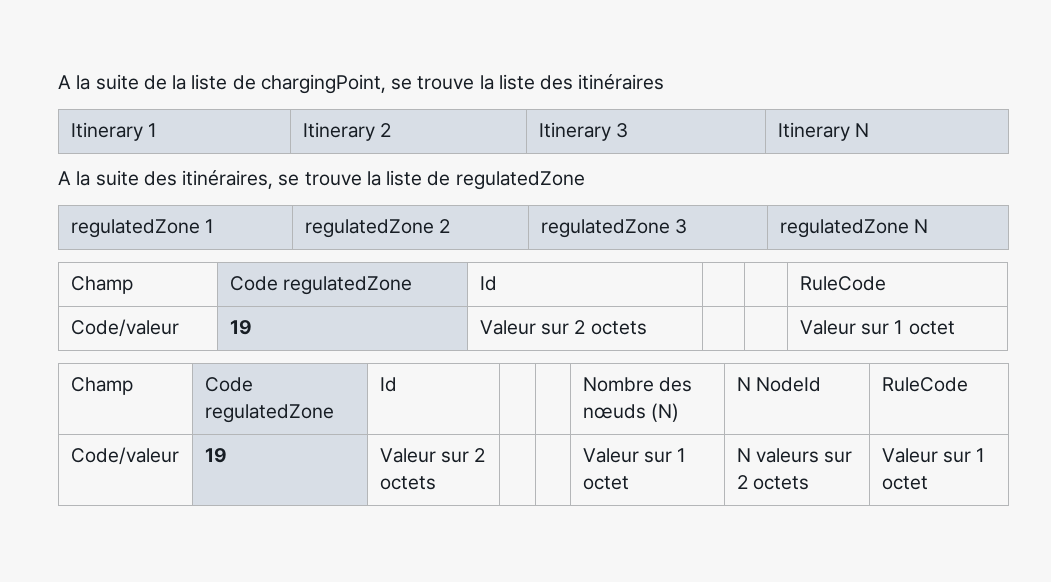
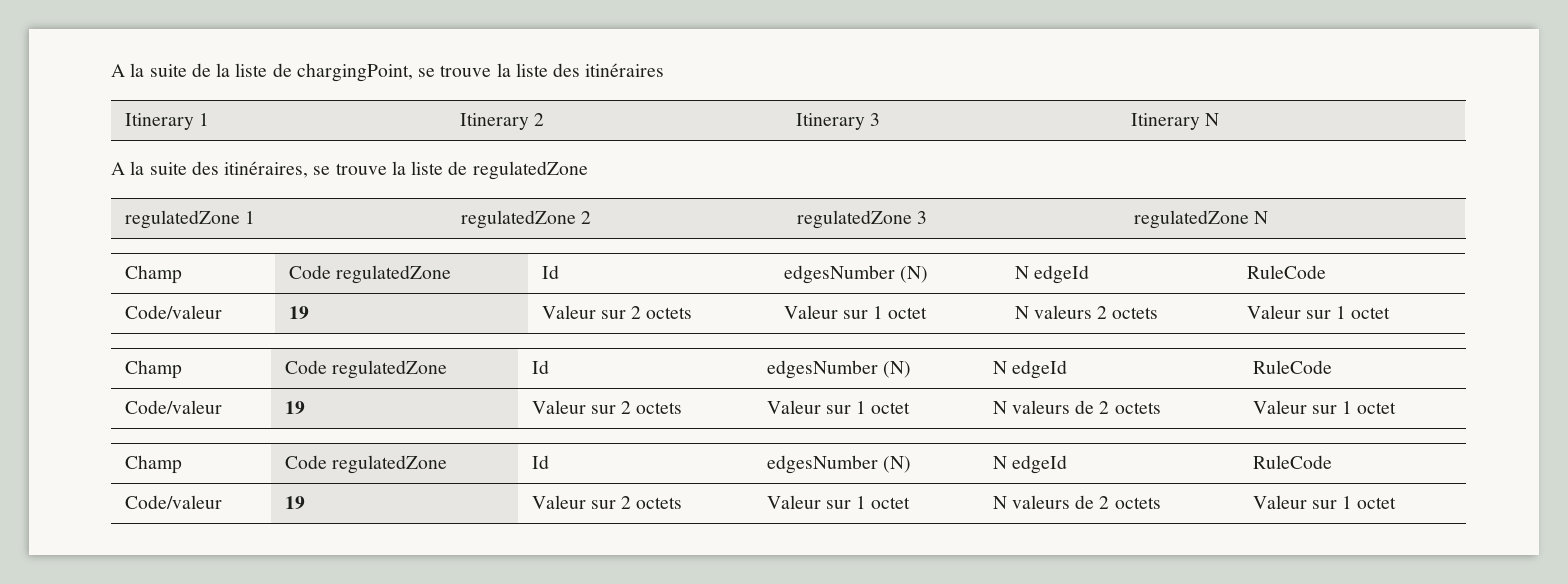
  regulatedZone 1 | regulatedZone 2 | regulatedZone 3 | regulatedZone N
- Champ | Code regulatedZone | Id | | | RuleCode
- Code/valeur | 19 | Valeur sur 2 octets | | | Valeur sur 1 octet
- Champ | Code regulatedZone | Id | | | Nombre des nœuds (N) | N NodeId | RuleCode
- Code/valeur | 19 | Valeur sur 2 octets | | | Valeur sur 1 octet | N valeurs sur 2 octets | Valeur sur 1 octet
+ Champ | Code regulatedZone | Id | edgesNumber (N) | N edgeId | RuleCode
+ Code/valeur | 19 | Valeur sur 2 octets | Valeur sur 1 octet | N valeurs 2 octets | Valeur sur 1 octet
+ Champ | Code regulatedZone | Id | edgesNumber (N) | N edgeId | RuleCode
+ Code/valeur | 19 | Valeur sur 2 octets | Valeur sur 1 octet | N valeurs de 2 octets | Valeur sur 1 octet
+ Champ | Code regulatedZone | Id | edgesNumber (N) | N edgeId | RuleCode
+ Code/valeur | 19 | Valeur sur 2 octets | Valeur sur 1 octet | N valeurs de 2 octets | Valeur sur 1 octet

